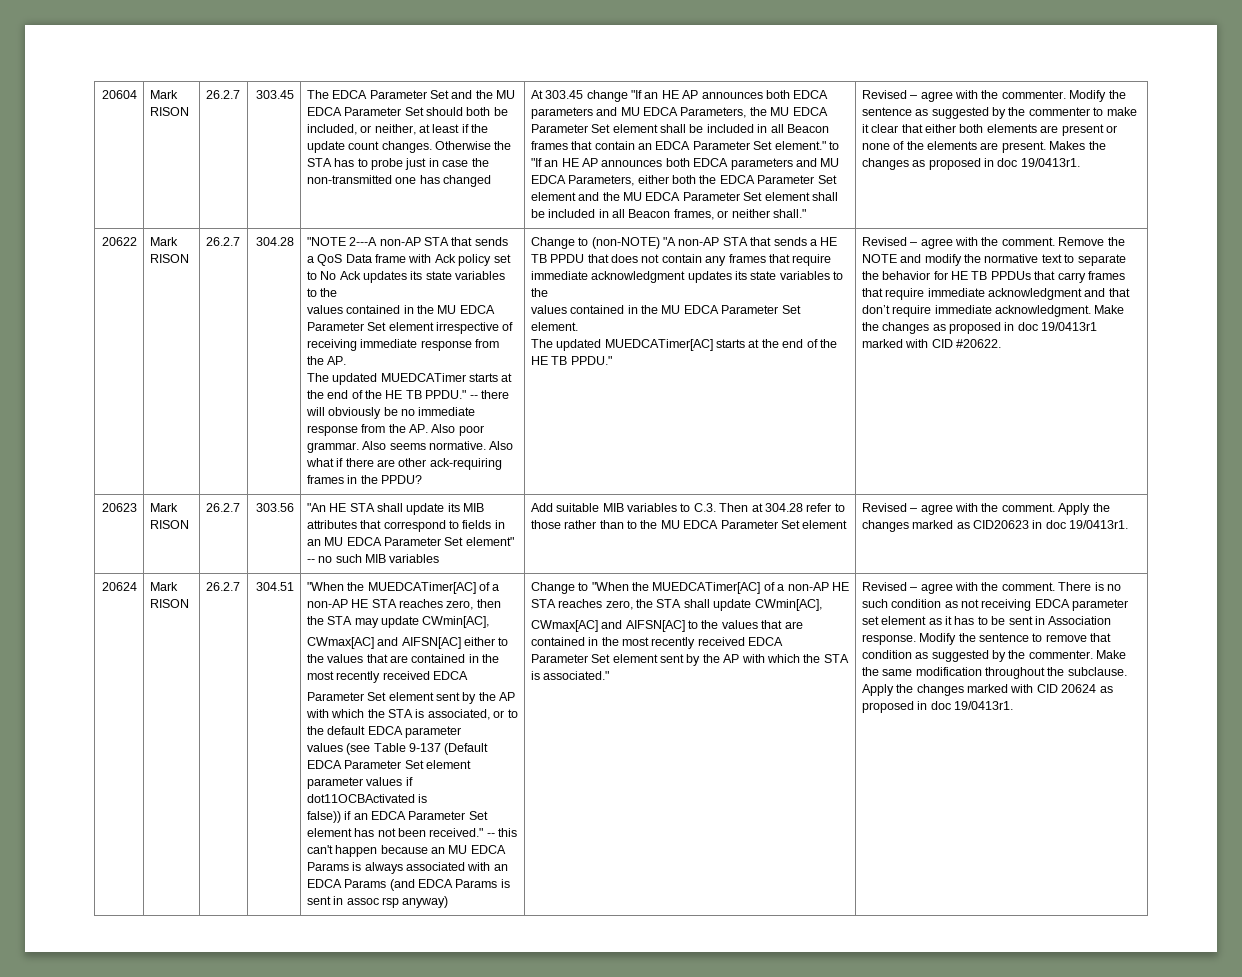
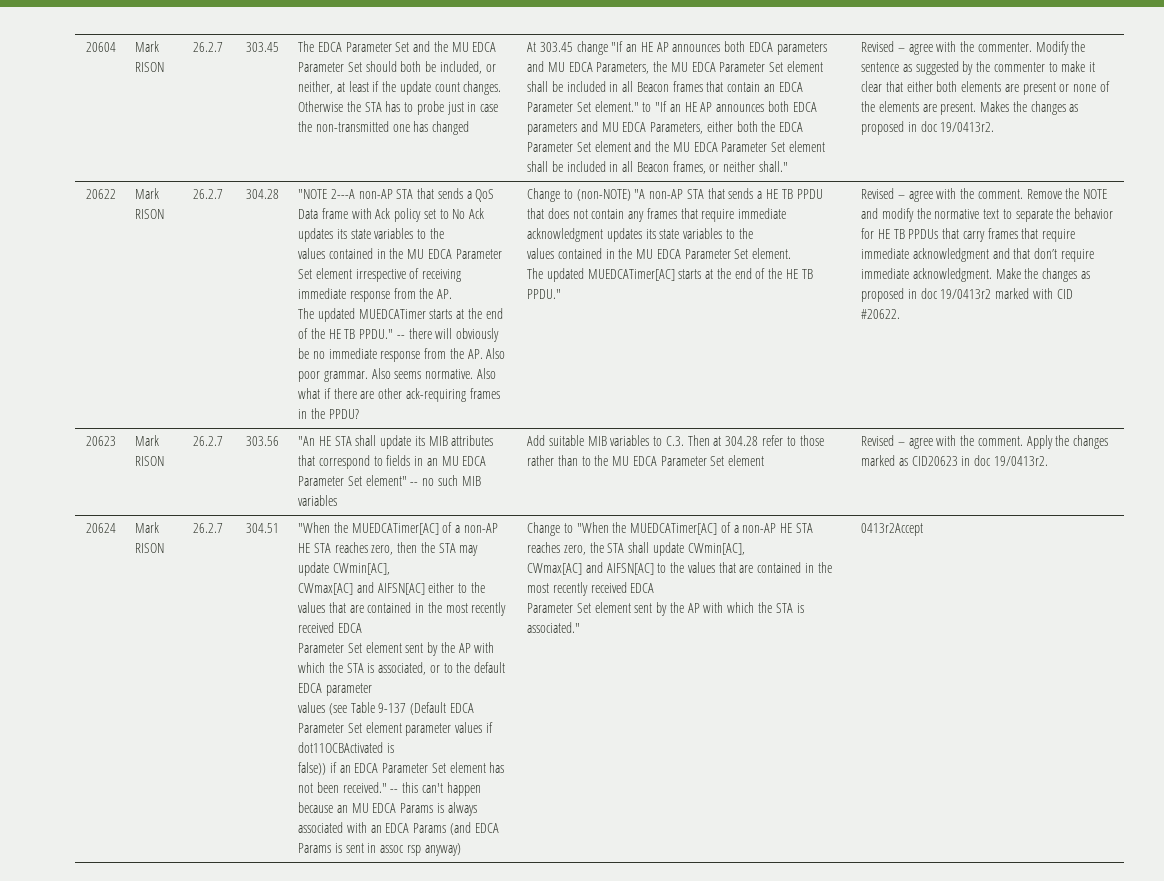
- Makes the changes as proposed in doc 19/0413r1.
+ Makes the changes as proposed in doc 19/0413r2.
- Make the changes as proposed in doc 19/0413r1 marked with CID #20622.
+ Make the changes as proposed in doc 19/0413r2 marked with CID #20622.
- Apply the changes marked as CID20623 in doc 19/0413r1.
+ Apply the changes marked as CID20623 in doc 19/0413r2.
- Revised – agree with the comment. There is no such condition as not receiving EDCA parameter set element as it has to be sent in Association response. Modify the sentence to remove that condition as suggested by the commenter. Make the same modification throughout the subclause. Apply the changes marked with CID 20624 as proposed in doc 19/0413r1.
+ 0413r2Accept

